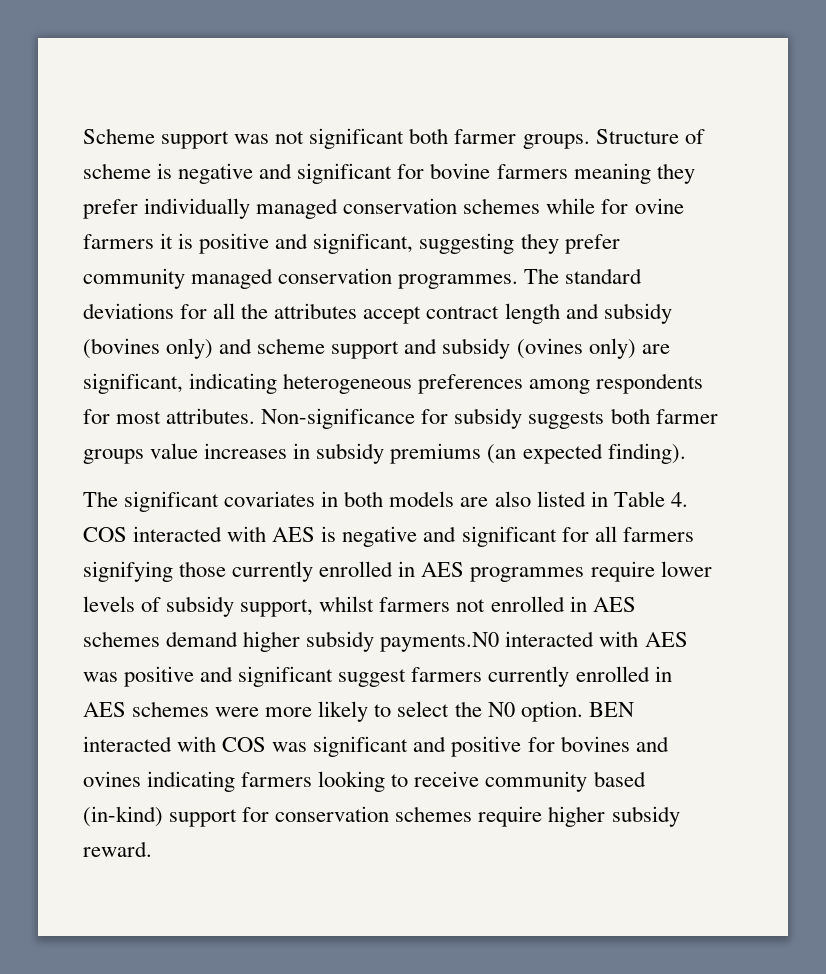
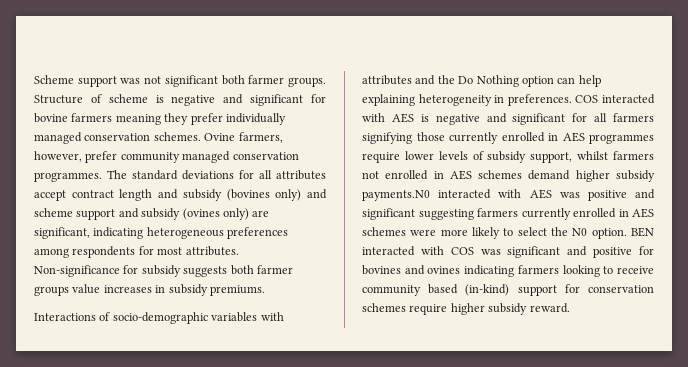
- Structure of scheme is negative and significant for bovine farmers meaning they prefer individually managed conservation schemes while for ovine farmers it is positive and significant, suggesting they prefer community managed conservation programmes.
+ Structure of scheme is negative and significant for bovine farmers meaning they prefer individually managed conservation schemes. Ovine farmers, however, prefer community managed conservation programmes.
- The standard deviations for all the attributes accept contract length and subsidy (bovines only) and scheme support and subsidy (ovines only) are significant, indicating heterogeneous preferences among respondents for most attributes.
+ The standard deviations for all attributes accept contract length and subsidy (bovines only) and scheme support and subsidy (ovines only) are significant, indicating heterogeneous preferences among respondents for most attributes.
- Non-significance for subsidy suggests both farmer groups value increases in subsidy premiums (an expected finding).
- The significant covariates in both models are also listed in Table 4. COS interacted with AES is negative and significant for all farmers signifying those currently enrolled in AES programmes require lower levels of subsidy support, whilst farmers not enrolled in AES schemes demand higher subsidy payments.N0 interacted with AES was positive and significant suggest farmers currently enrolled in AES schemes were more likely to select the N0 option.
+ Non-significance for subsidy suggests both farmer groups value increases in subsidy premiums.
+ Interactions of socio-demographic variables with attributes and the Do Nothing option can help explaining heterogeneity in preferences. COS interacted with AES is negative and significant for all farmers signifying those currently enrolled in AES programmes require lower levels of subsidy support, whilst farmers not enrolled in AES schemes demand higher subsidy payments.N0 interacted with AES was positive and significant suggesting farmers currently enrolled in AES schemes were more likely to select the N0 option.

